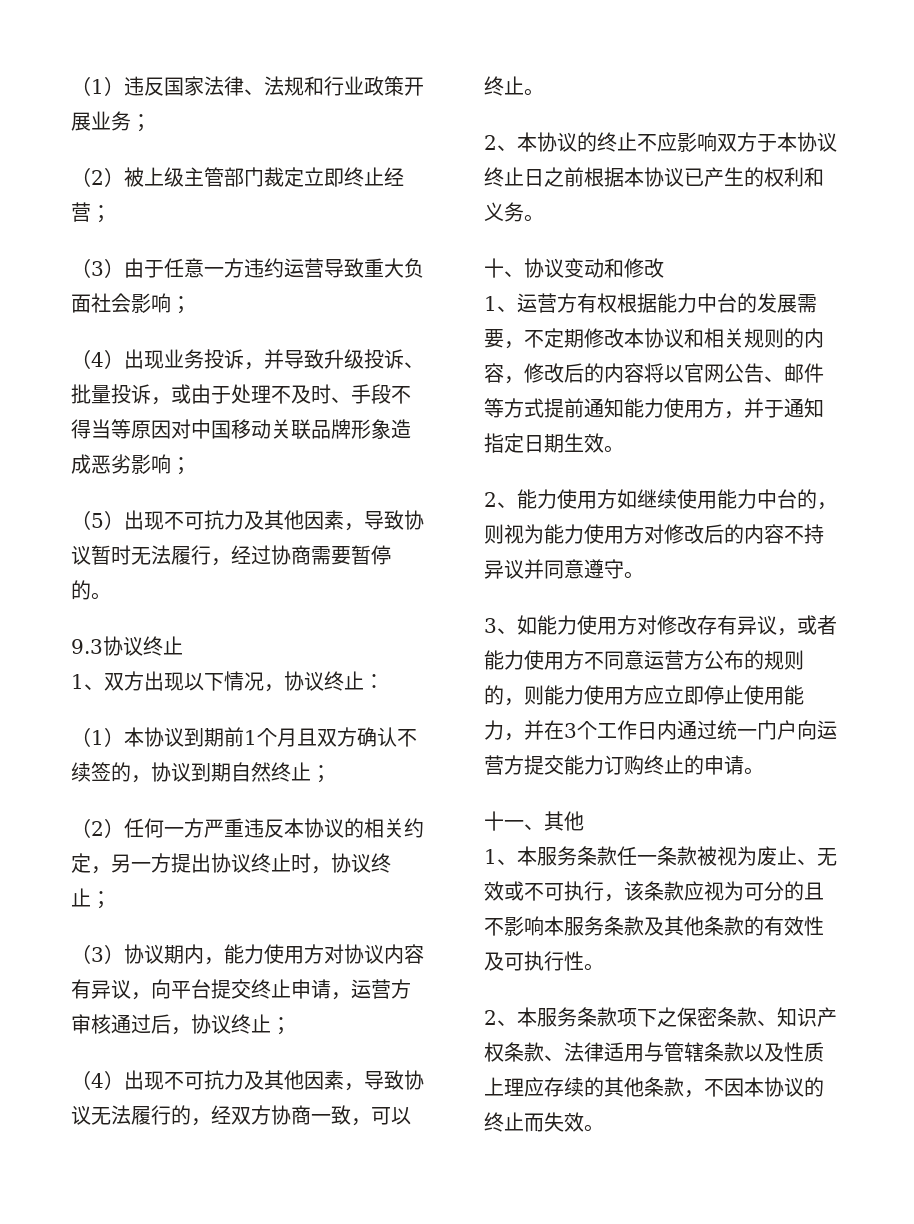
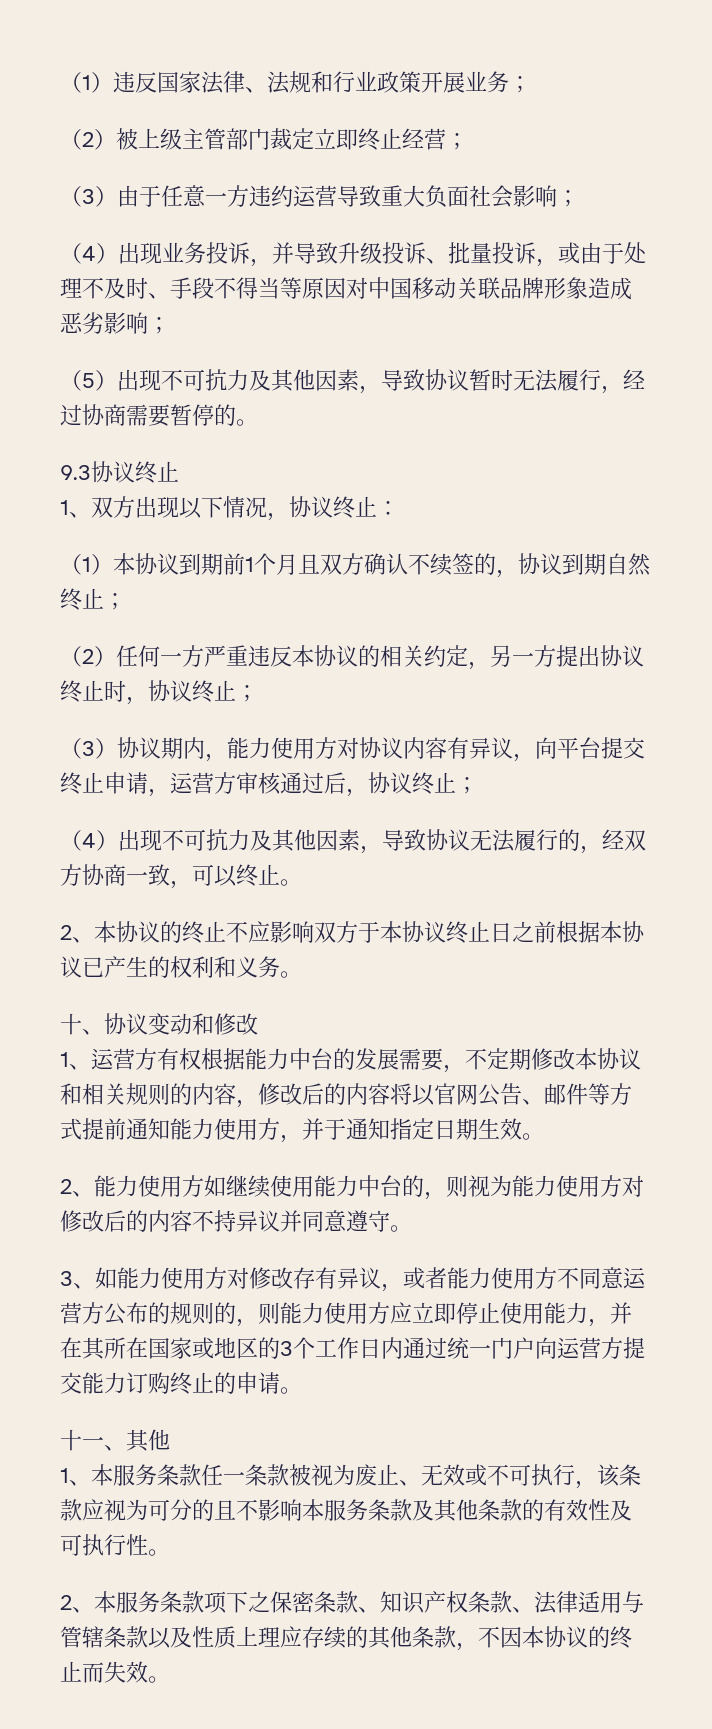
- 3、如能力使用方对修改存有异议，或者能力使用方不同意运营方公布的规则的，则能力使用方应立即停止使用能力，并在3个工作日内通过统一门户向运营方提交能力订购终止的申请。
+ 3、如能力使用方对修改存有异议，或者能力使用方不同意运营方公布的规则的，则能力使用方应立即停止使用能力，并在其所在国家或地区的3个工作日内通过统一门户向运营方提交能力订购终止的申请。

